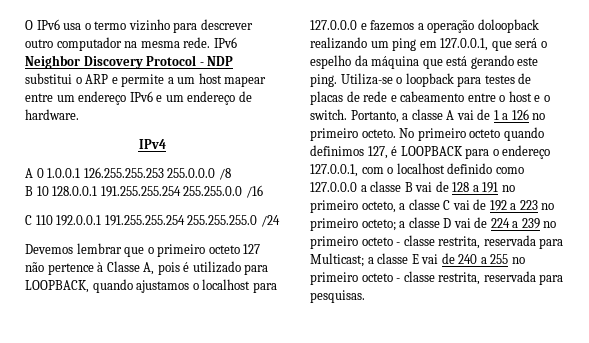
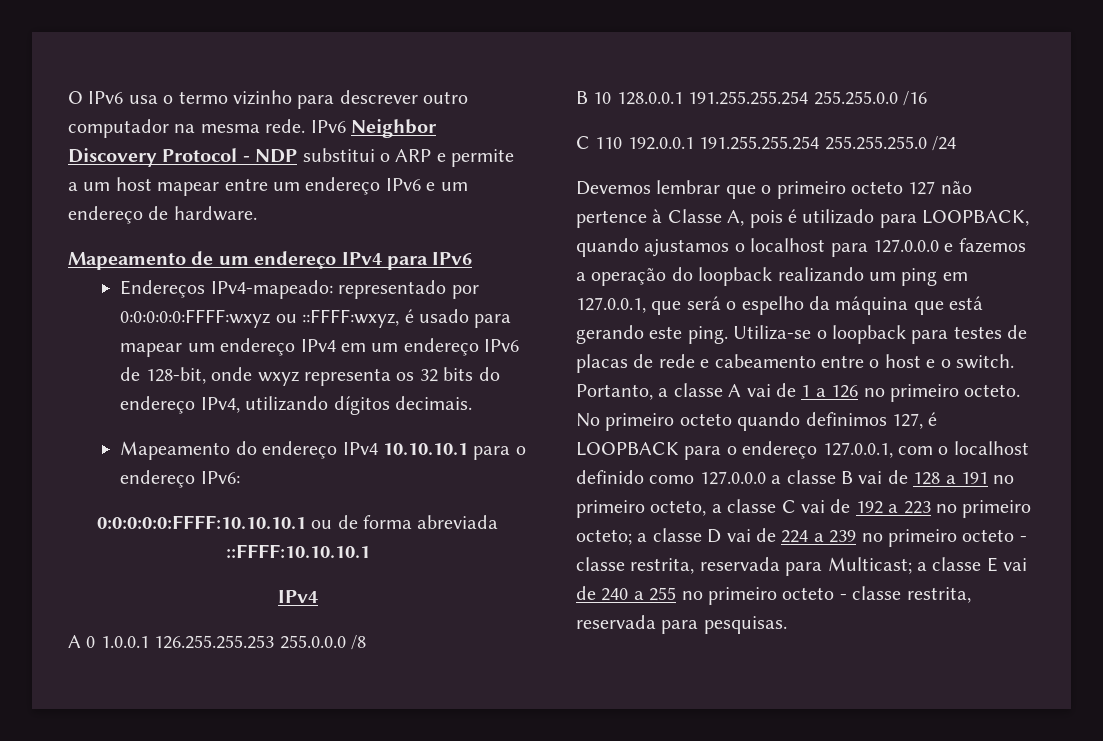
+ Mapeamento de um endereço IPv4 para IPv6
+ Endereços IPv4-mapeado: representado por 0:0:0:0:0:FFFF:wxyz ou ::FFFF:wxyz, é usado para mapear um endereço IPv4 em um endereço IPv6 de 128-bit, onde wxyz representa os 32 bits do endereço IPv4, utilizando dígitos decimais.
+ Mapeamento do endereço IPv4 10.10.10.1 para o endereço IPv6:
+ 0:0:0:0:0:FFFF:10.10.10.1 ou de forma abreviada ::FFFF:10.10.10.1
- Devemos lembrar que o primeiro octeto 127 não pertence à Classe A, pois é utilizado para LOOPBACK, quando ajustamos o localhost para 127.0.0.0 e fazemos a operação doloopback realizando um ping em 127.0.0.1, que será o espelho da máquina que está gerando este ping.
+ Devemos lembrar que o primeiro octeto 127 não pertence à Classe A, pois é utilizado para LOOPBACK, quando ajustamos o localhost para 127.0.0.0 e fazemos a operação do loopback realizando um ping em 127.0.0.1, que será o espelho da máquina que está gerando este ping.

